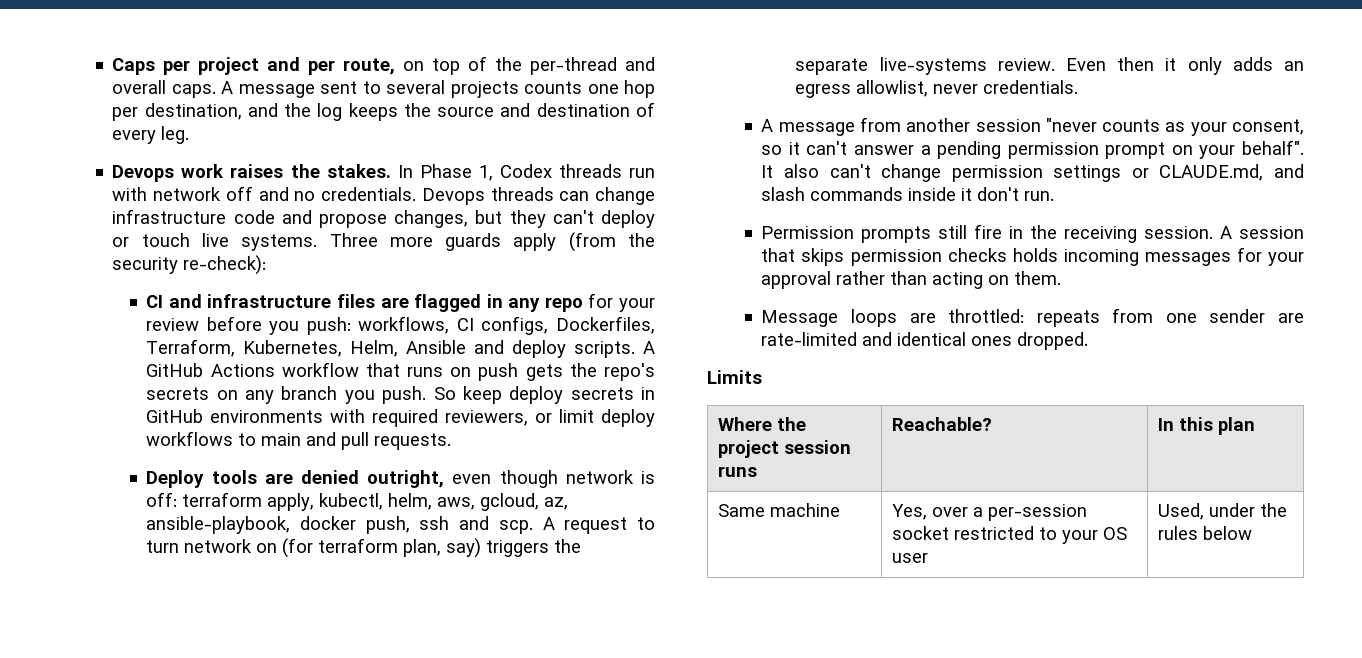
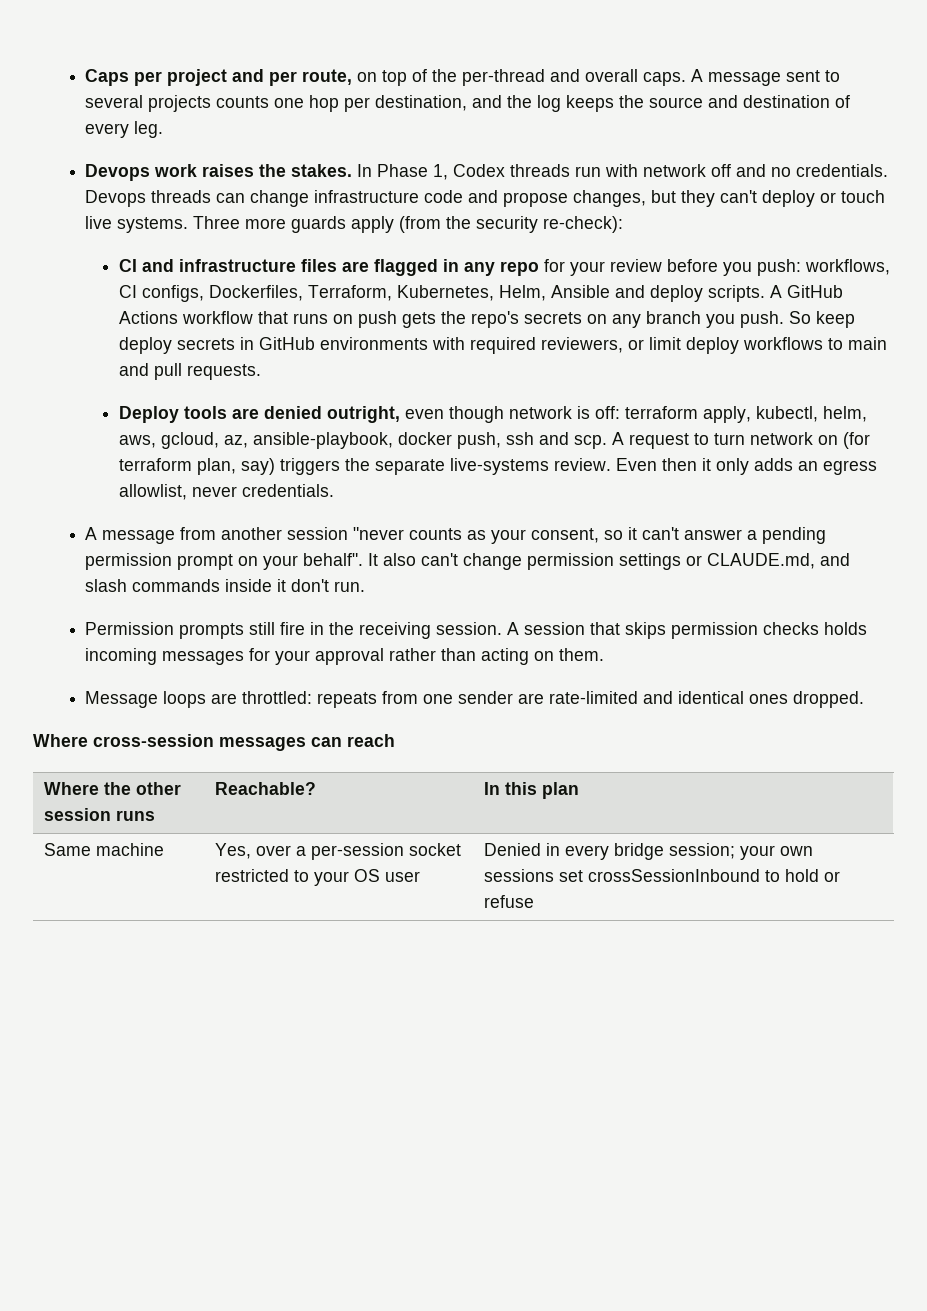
- Limits
+ Where cross-session messages can reach
- Where the project session runs | Reachable? | In this plan
+ Where the other session runs | Reachable? | In this plan
- Same machine | Yes, over a per-session socket restricted to your OS user | Used, under the rules below
+ Same machine | Yes, over a per-session socket restricted to your OS user | Denied in every bridge session; your own sessions set crossSessionInbound to hold or refuse

